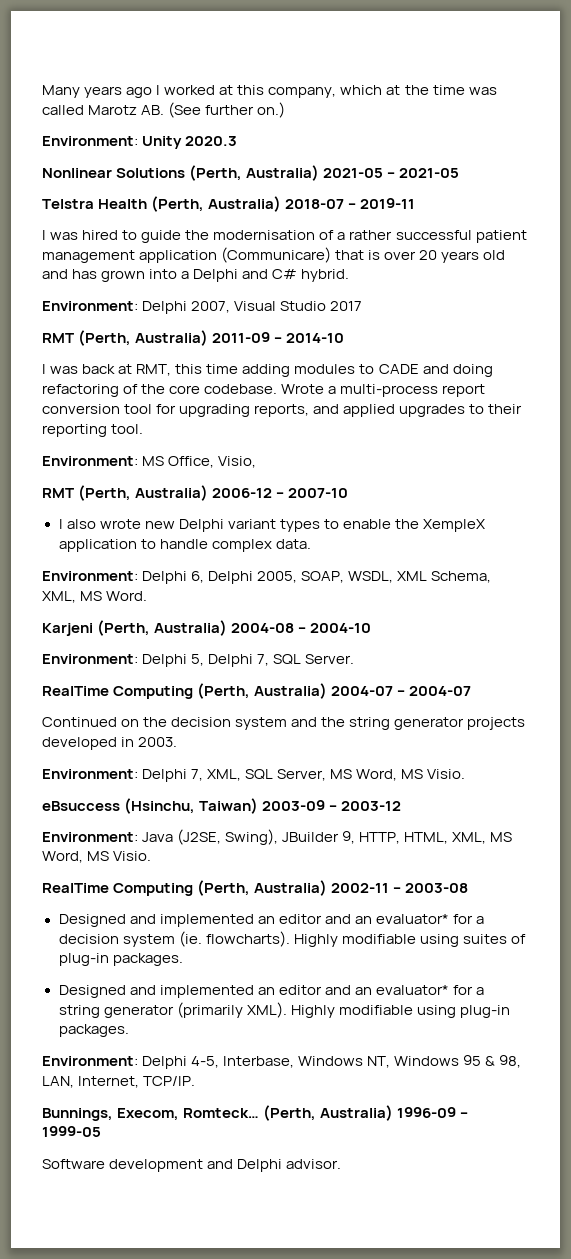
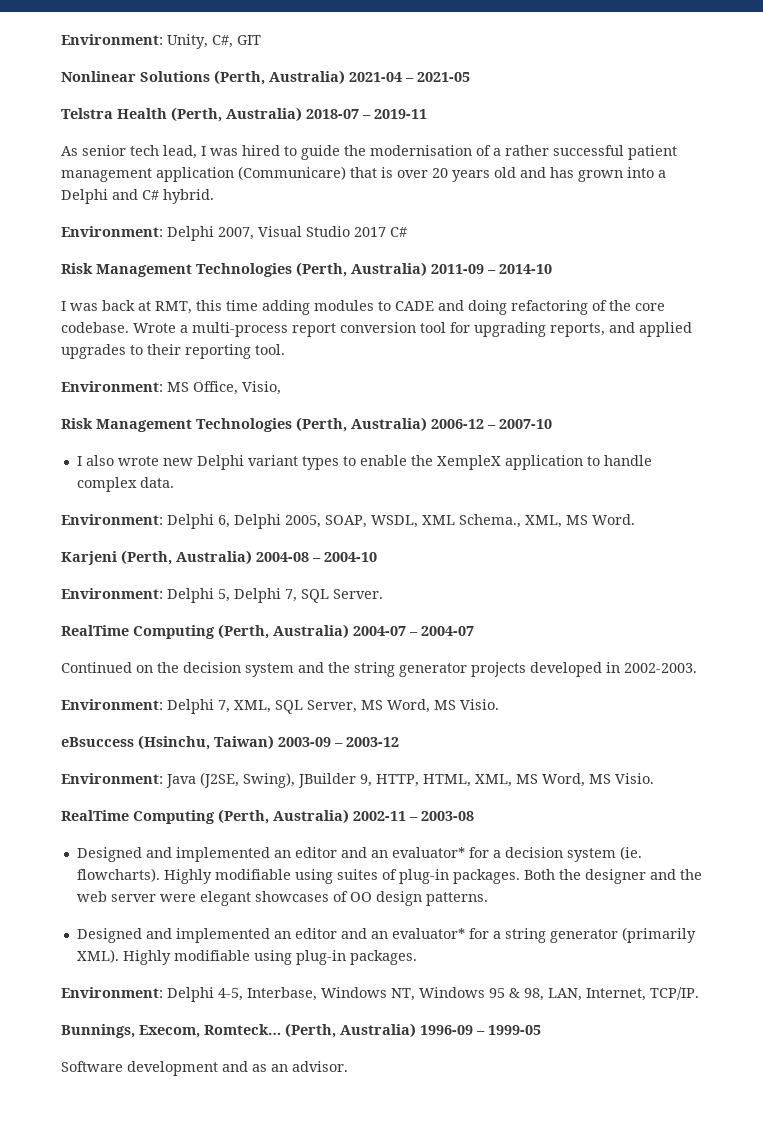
- Many years ago I worked at this company, which at the time was called Marotz AB. (See further on.)
- Environment: Unity 2020.3
+ Environment: Unity, C#, GIT
- Nonlinear Solutions (Perth, Australia) 2021-05 – 2021-05
+ Nonlinear Solutions (Perth, Australia) 2021-04 – 2021-05
- I was hired to guide the modernisation of a rather successful patient management application (Communicare) that is over 20 years old and has grown into a Delphi and C# hybrid.
+ As senior tech lead, I was hired to guide the modernisation of a rather successful patient management application (Communicare) that is over 20 years old and has grown into a Delphi and C# hybrid.
- Environment: Delphi 2007, Visual Studio 2017
- RMT (Perth, Australia) 2011-09 – 2014-10
+ Environment: Delphi 2007, Visual Studio 2017 C#
+ Risk Management Technologies (Perth, Australia) 2011-09 – 2014-10
- RMT (Perth, Australia) 2006-12 – 2007-10
+ Risk Management Technologies (Perth, Australia) 2006-12 – 2007-10
- Environment: Delphi 6, Delphi 2005, SOAP, WSDL, XML Schema, XML, MS Word.
+ Environment: Delphi 6, Delphi 2005, SOAP, WSDL, XML Schema., XML, MS Word.
- Continued on the decision system and the string generator projects developed in 2003.
+ Continued on the decision system and the string generator projects developed in 2002-2003.
+ Both the designer and the web server were elegant showcases of OO design patterns.
- Software development and Delphi advisor.
+ Software development and as an advisor.

